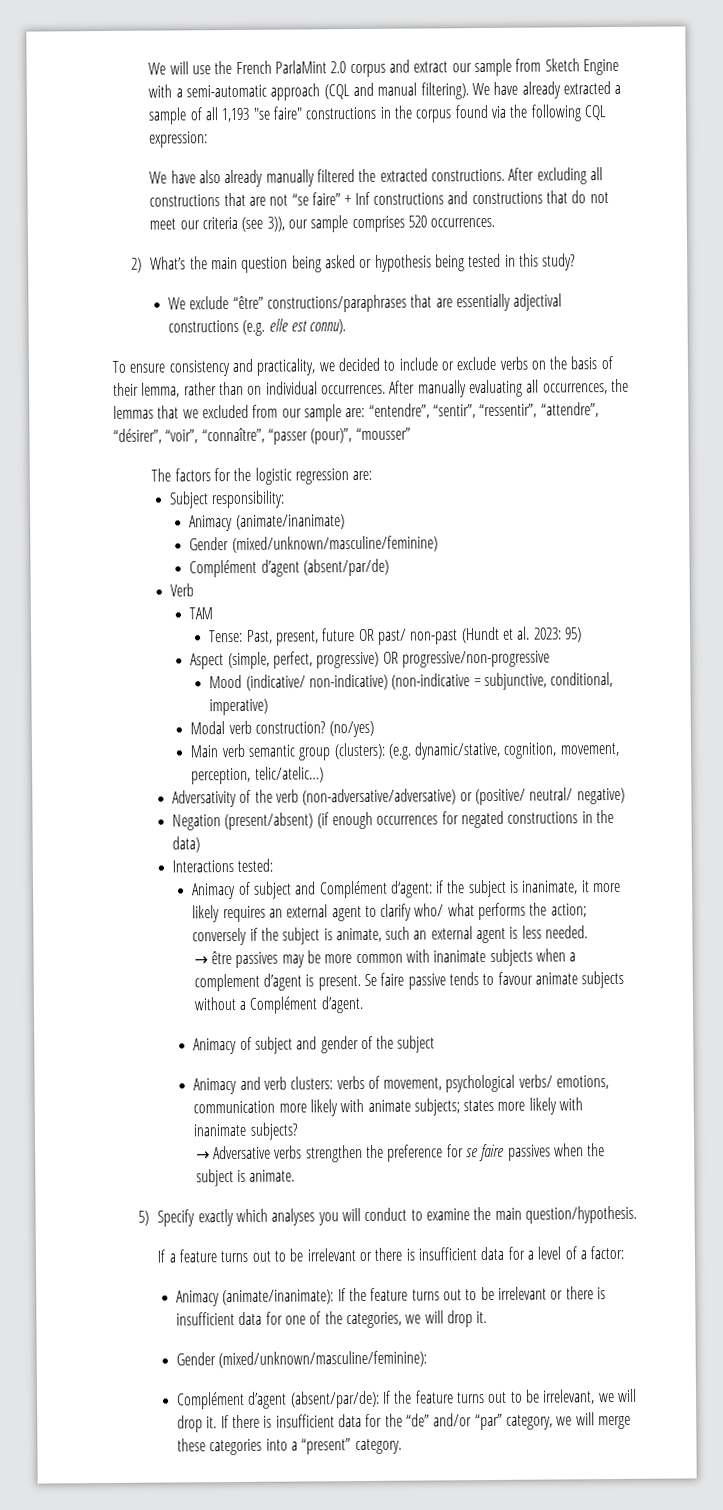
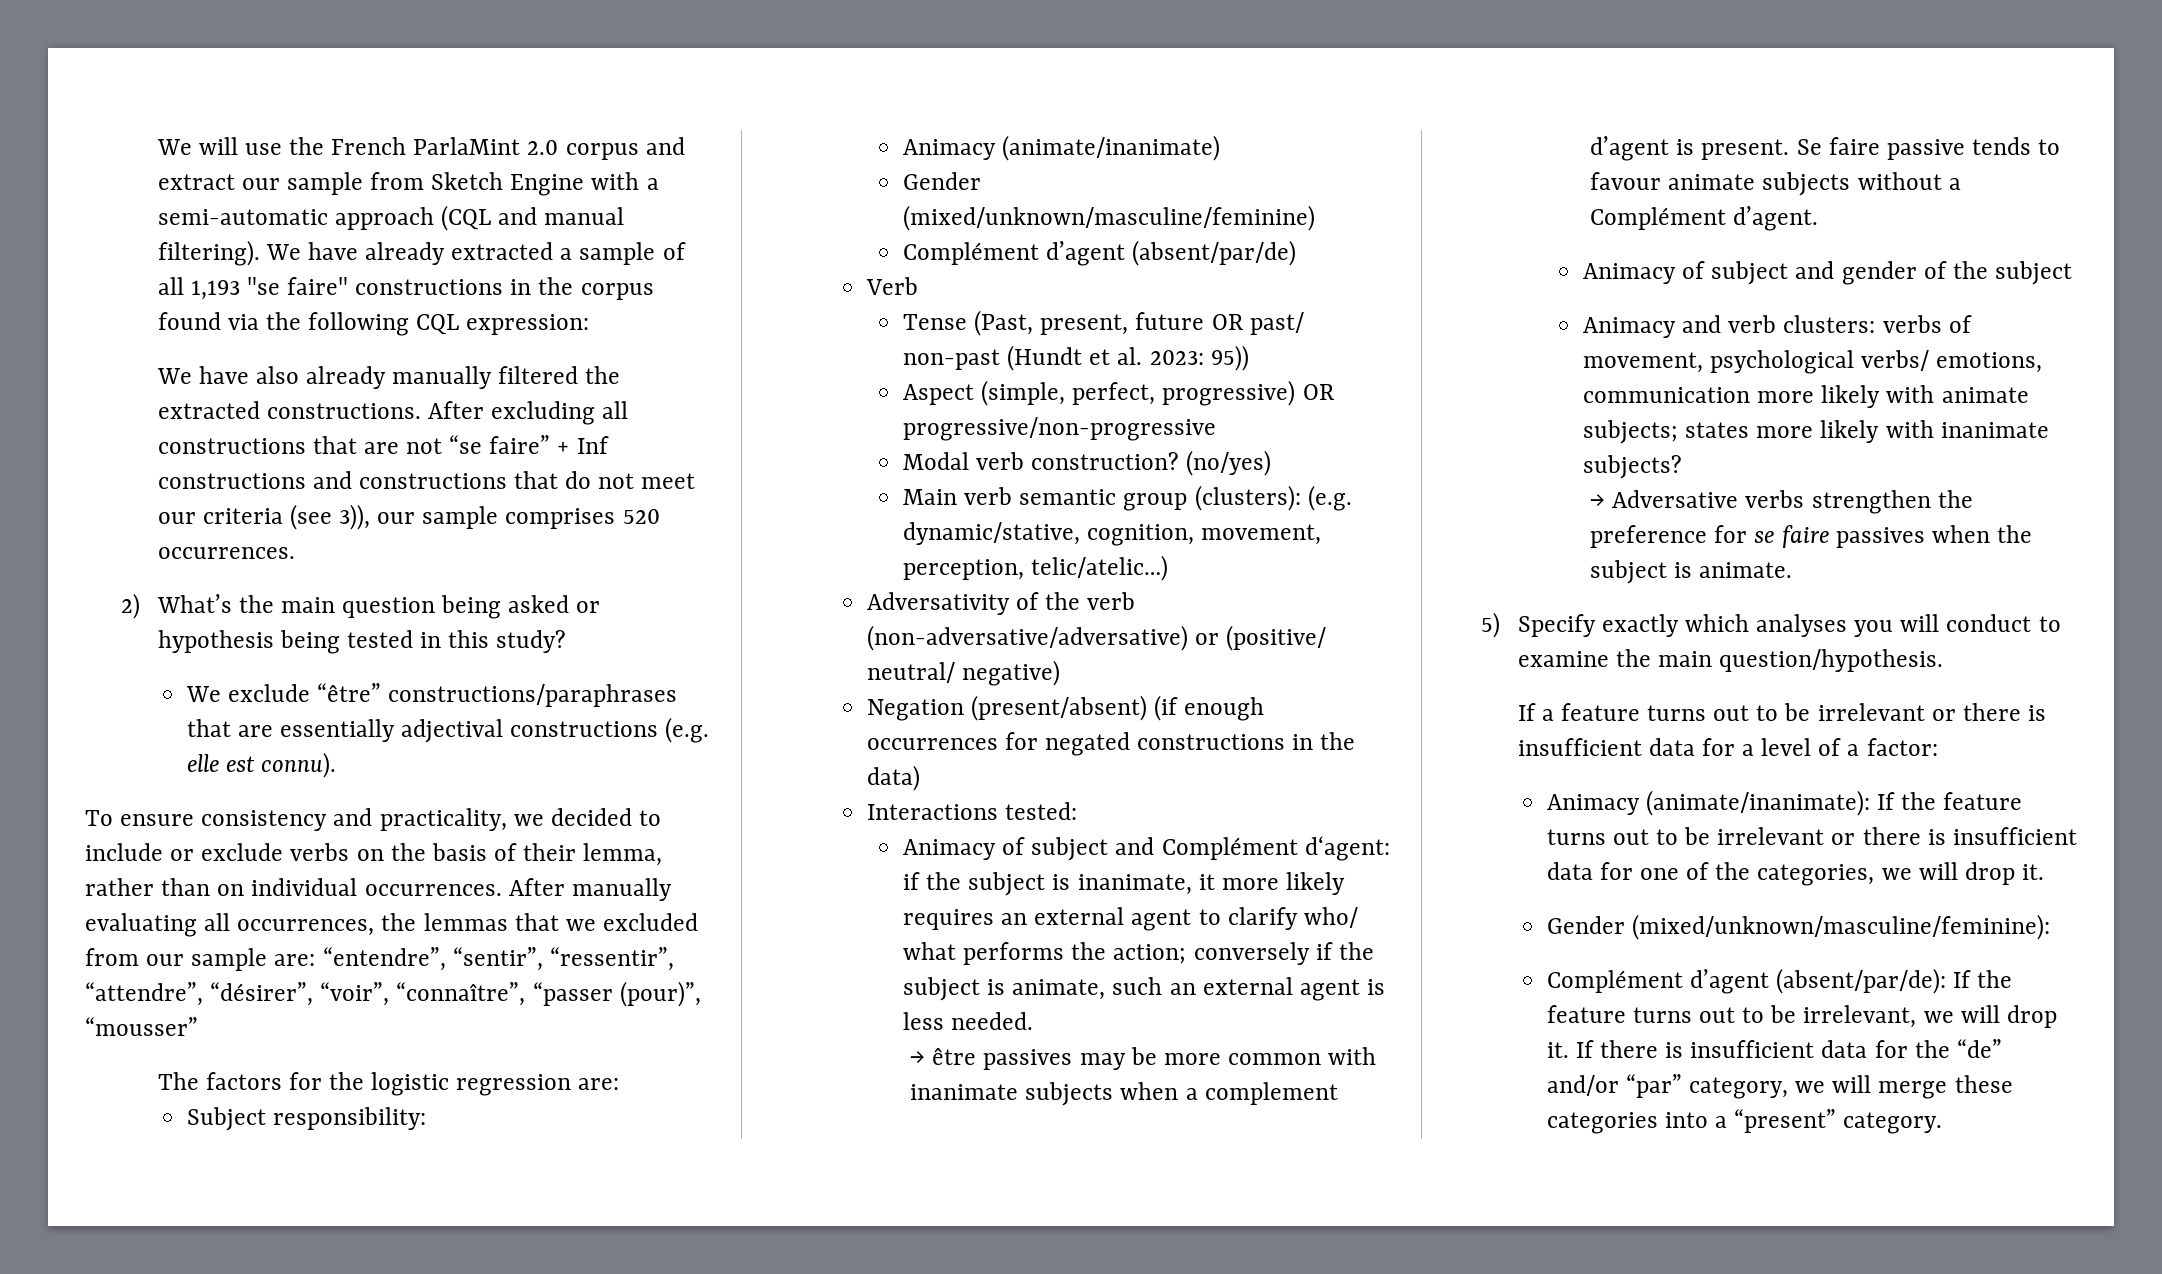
- TAM
- Tense: Past, present, future OR past/ non-past (Hundt et al. 2023: 95)
+ Tense (Past, present, future OR past/ non-past (Hundt et al. 2023: 95))
- Mood (indicative/ non-indicative) (non-indicative = subjunctive, conditional, imperative)

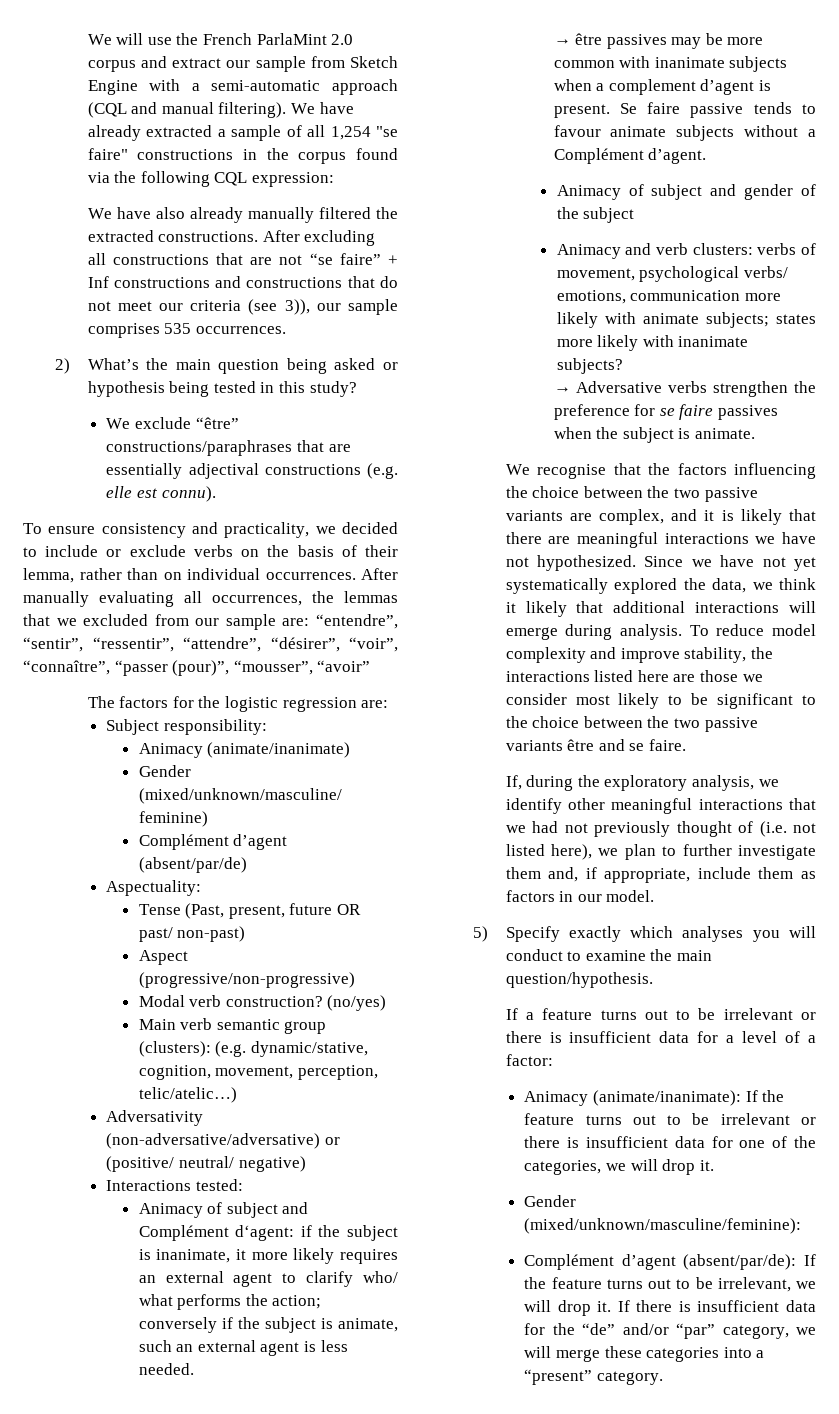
- We have already extracted a sample of all 1,193 "se faire" constructions in the corpus found via the following CQL expression:
+ We have already extracted a sample of all 1,254 "se faire" constructions in the corpus found via the following CQL expression:
- After excluding all constructions that are not “se faire” + Inf constructions and constructions that do not meet our criteria (see 3)), our sample comprises 520 occurrences.
+ After excluding all constructions that are not “se faire” + Inf constructions and constructions that do not meet our criteria (see 3)), our sample comprises 535 occurrences.
- After manually evaluating all occurrences, the lemmas that we excluded from our sample are: “entendre”, “sentir”, “ressentir”, “attendre”, “désirer”, “voir”, “connaître”, “passer (pour)”, “mousser”
+ After manually evaluating all occurrences, the lemmas that we excluded from our sample are: “entendre”, “sentir”, “ressentir”, “attendre”, “désirer”, “voir”, “connaître”, “passer (pour)”, “mousser”, “avoir”
- Verb
+ Aspectuality:
- Tense (Past, present, future OR past/ non-past (Hundt et al. 2023: 95))
- Aspect (simple, perfect, progressive) OR progressive/non-progressive
+ Tense (Past, present, future OR past/ non-past)
+ Aspect (progressive/non-progressive)
- Adversativity of the verb (non-adversative/adversative) or (positive/ neutral/ negative)
+ Adversativity (non-adversative/adversative) or (positive/ neutral/ negative)
- Negation (present/absent) (if enough occurrences for negated constructions in the data)
+ We recognise that the factors influencing the choice between the two passive variants are complex, and it is likely that there are meaningful interactions we have not hypothesized. Since we have not yet systematically explored the data, we think it likely that additional interactions will emerge during analysis. To reduce model complexity and improve stability, the interactions listed here are those we consider most likely to be significant to the choice between the two passive variants être and se faire.
+ If, during the exploratory analysis, we identify other meaningful interactions that we had not previously thought of (i.e. not listed here), we plan to further investigate them and, if appropriate, include them as factors in our model.

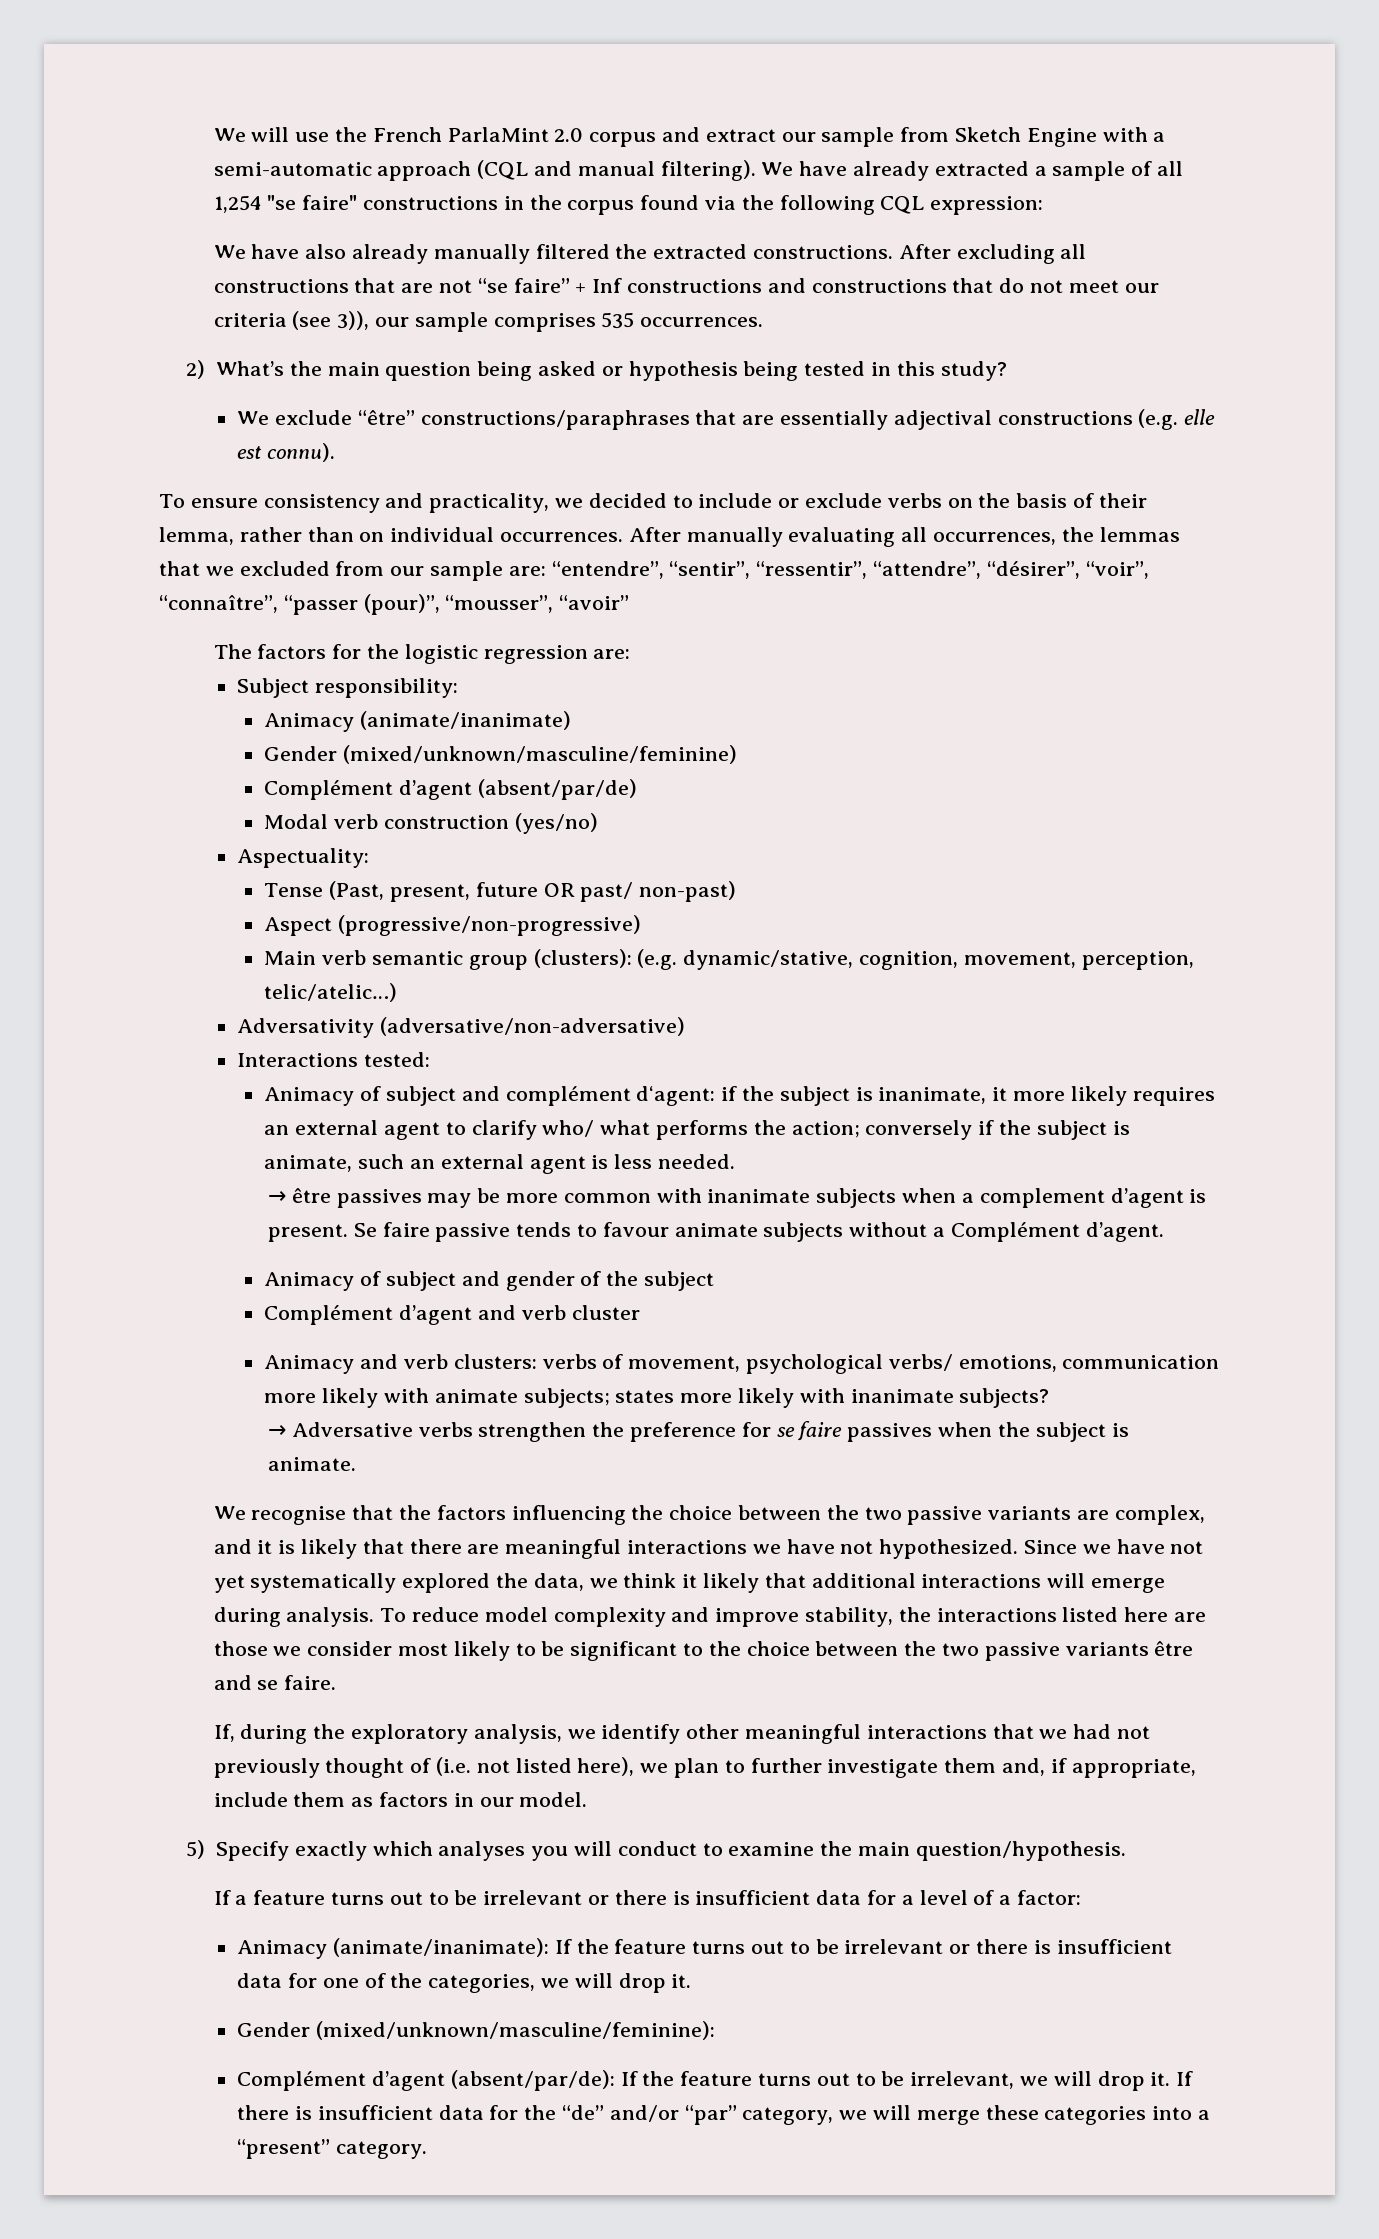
+ Modal verb construction (yes/no)
- Modal verb construction? (no/yes)
- Adversativity (non-adversative/adversative) or (positive/ neutral/ negative)
+ Adversativity (adversative/non-adversative)
- Animacy of subject and Complément d‘agent: if the subject is inanimate, it more likely requires an external agent to clarify who/ what performs the action; conversely if the subject is animate, such an external agent is less needed.
+ Animacy of subject and complément d‘agent: if the subject is inanimate, it more likely requires an external agent to clarify who/ what performs the action; conversely if the subject is animate, such an external agent is less needed.
+ Complément d’agent and verb cluster

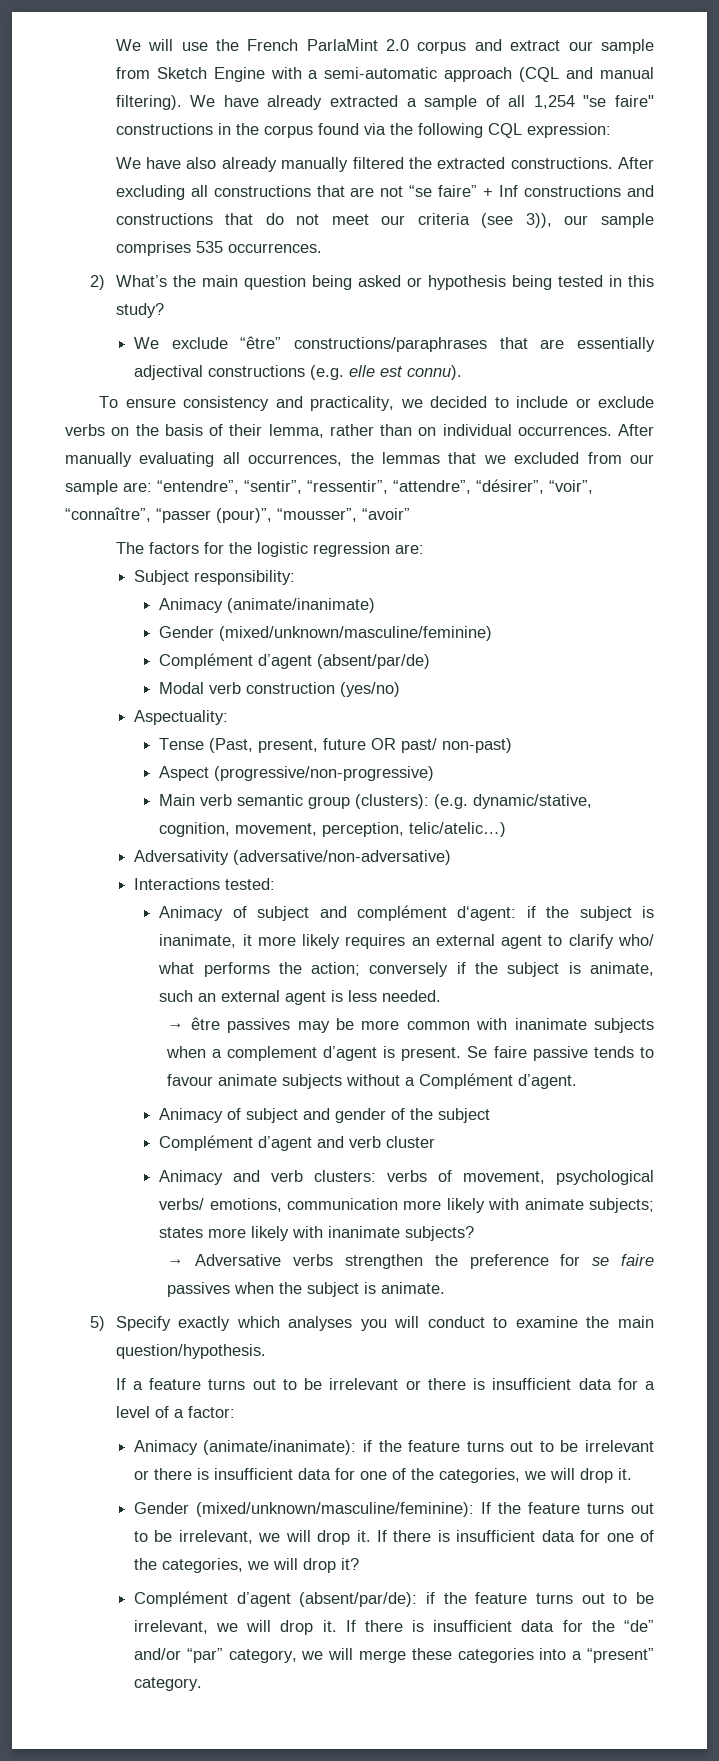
- We recognise that the factors influencing the choice between the two passive variants are complex, and it is likely that there are meaningful interactions we have not hypothesized. Since we have not yet systematically explored the data, we think it likely that additional interactions will emerge during analysis. To reduce model complexity and improve stability, the interactions listed here are those we consider most likely to be significant to the choice between the two passive variants être and se faire.
- If, during the exploratory analysis, we identify other meaningful interactions that we had not previously thought of (i.e. not listed here), we plan to further investigate them and, if appropriate, include them as factors in our model.
- Animacy (animate/inanimate): If the feature turns out to be irrelevant or there is insufficient data for one of the categories, we will drop it.
+ Animacy (animate/inanimate): if the feature turns out to be irrelevant or there is insufficient data for one of the categories, we will drop it.
- Gender (mixed/unknown/masculine/feminine):
+ Gender (mixed/unknown/masculine/feminine): If the feature turns out to be irrelevant, we will drop it. If there is insufficient data for one of the categories, we will drop it?
- Complément d’agent (absent/par/de): If the feature turns out to be irrelevant, we will drop it.
+ Complément d’agent (absent/par/de): if the feature turns out to be irrelevant, we will drop it.

